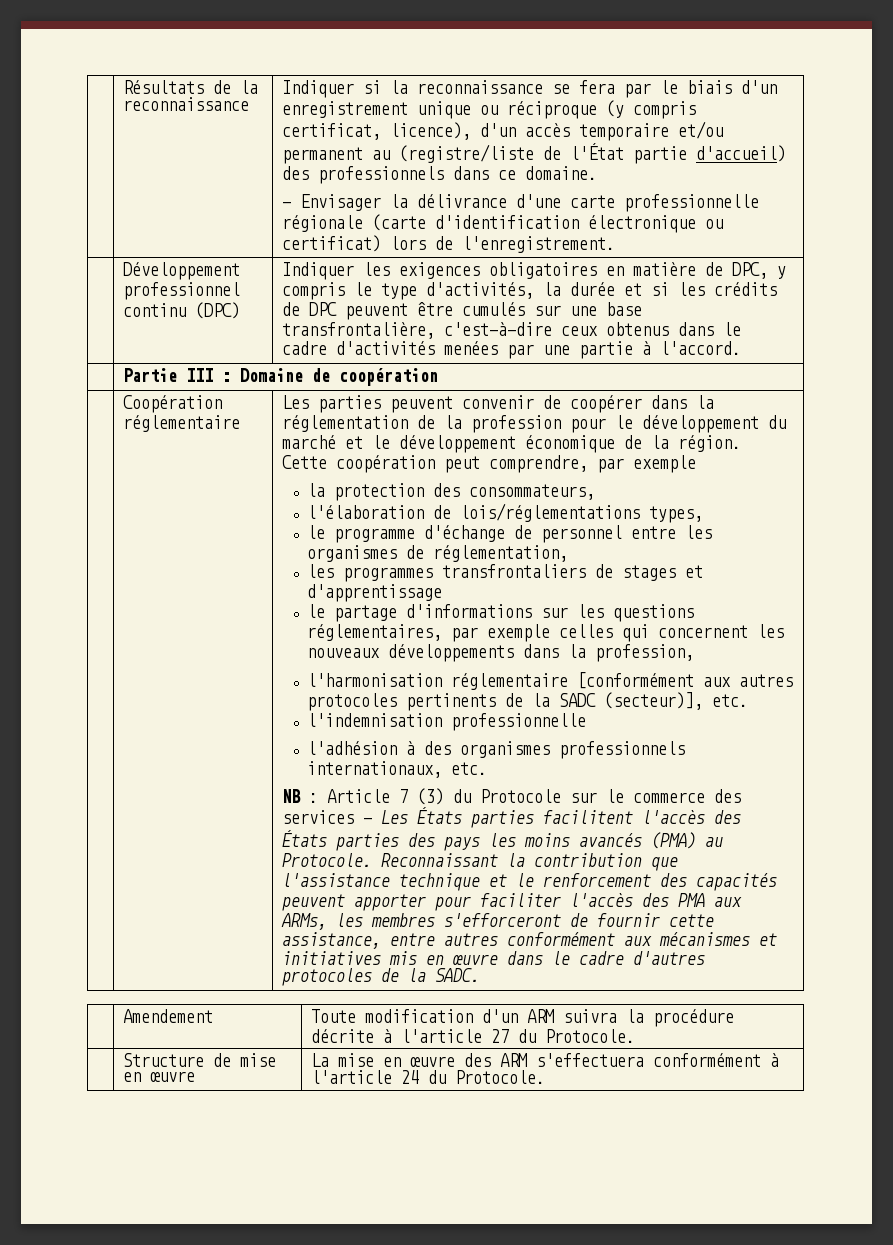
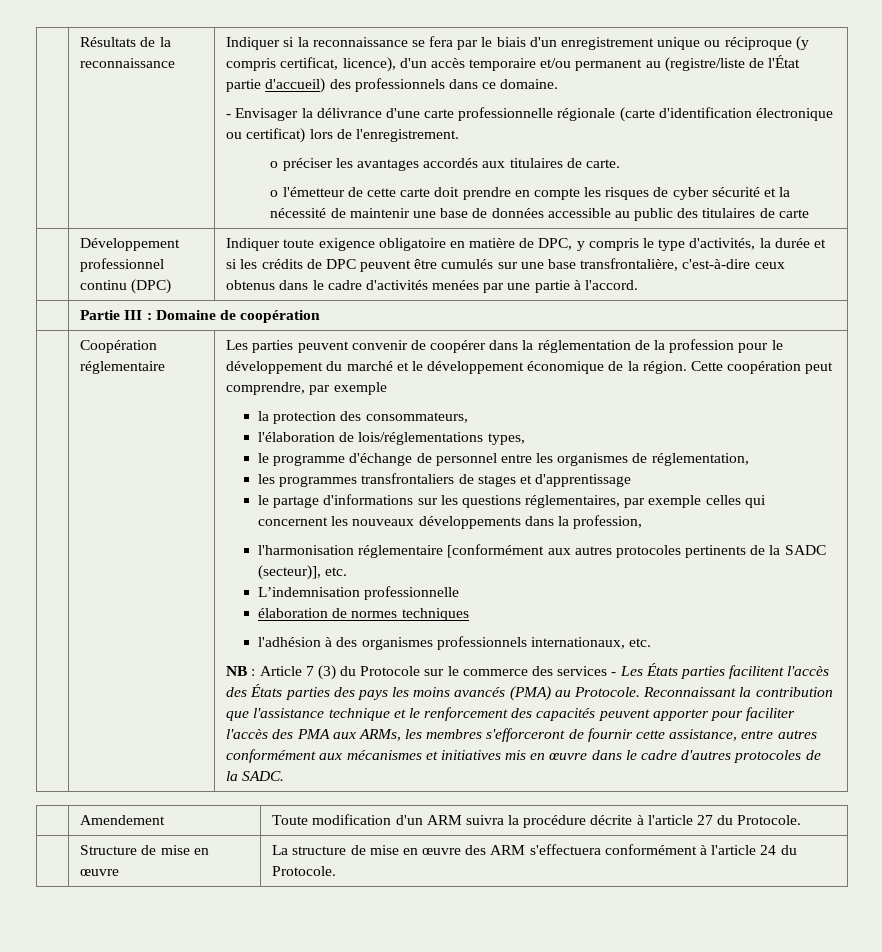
+ o préciser les avantages accordés aux titulaires de carte.
+ o l'émetteur de cette carte doit prendre en compte les risques de cyber sécurité et la nécessité de maintenir une base de données accessible au public des titulaires de carte
- Indiquer les exigences obligatoires en matière de DPC, y compris le type d'activités, la durée et si les crédits de DPC peuvent être cumulés sur une base transfrontalière, c'est-à-dire ceux obtenus dans le cadre d'activités menées par une partie à l'accord.
+ Indiquer toute exigence obligatoire en matière de DPC, y compris le type d'activités, la durée et si les crédits de DPC peuvent être cumulés sur une base transfrontalière, c'est-à-dire ceux obtenus dans le cadre d'activités menées par une partie à l'accord.
- l'indemnisation professionnelle
+ L’indemnisation professionnelle
+ élaboration de normes techniques
- | Structure de mise en œuvre | La mise en œuvre des ARM s'effectuera conformément à l'article 24 du Protocole.
+ | Structure de mise en œuvre | La structure de mise en œuvre des ARM s'effectuera conformément à l'article 24 du Protocole.

